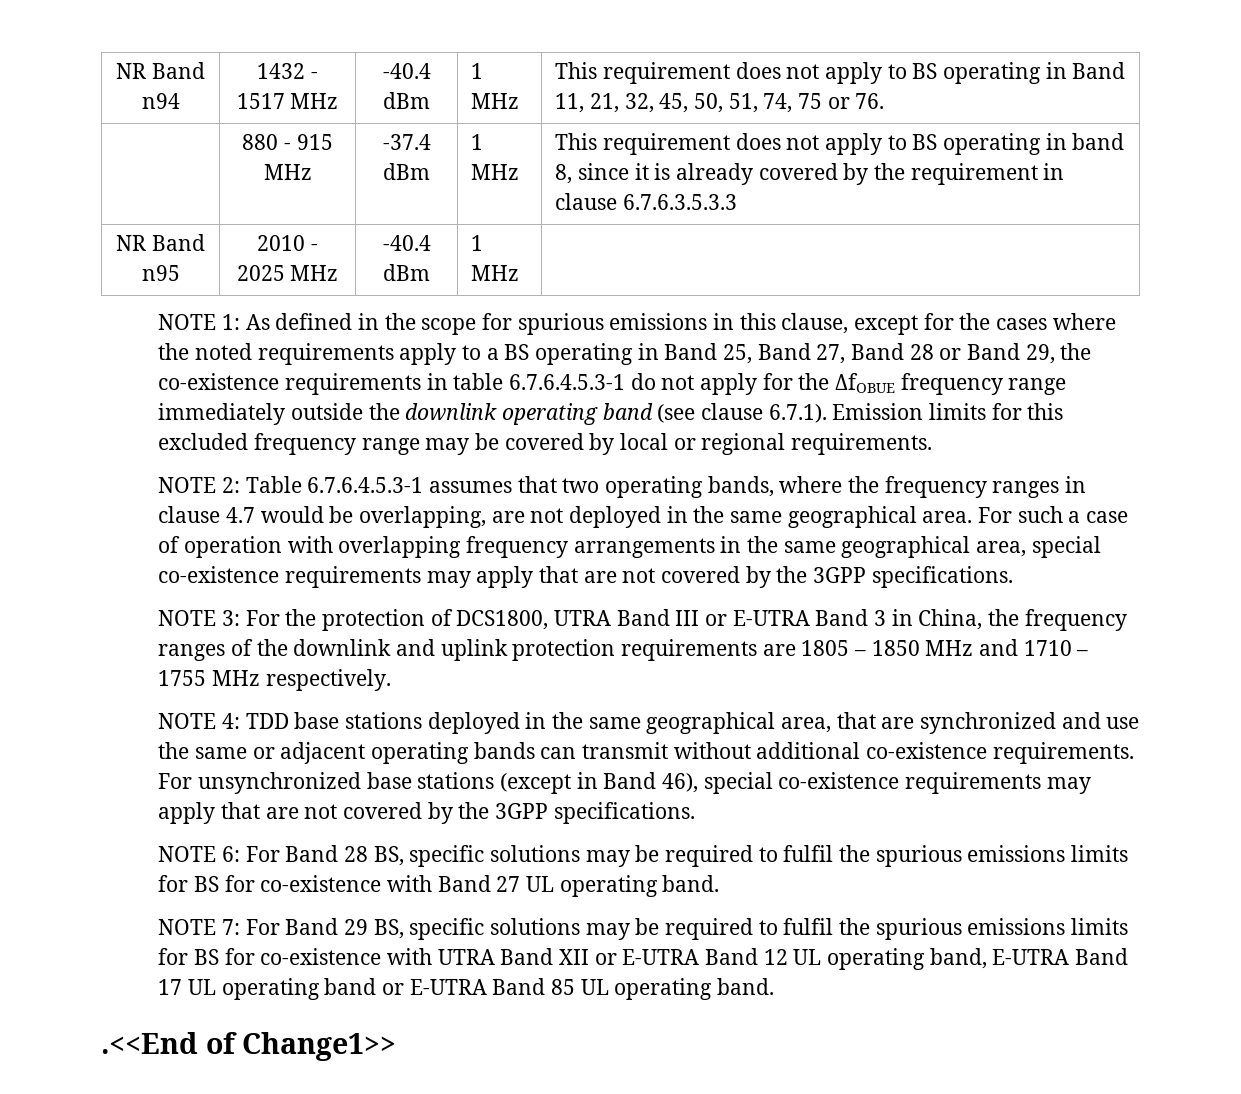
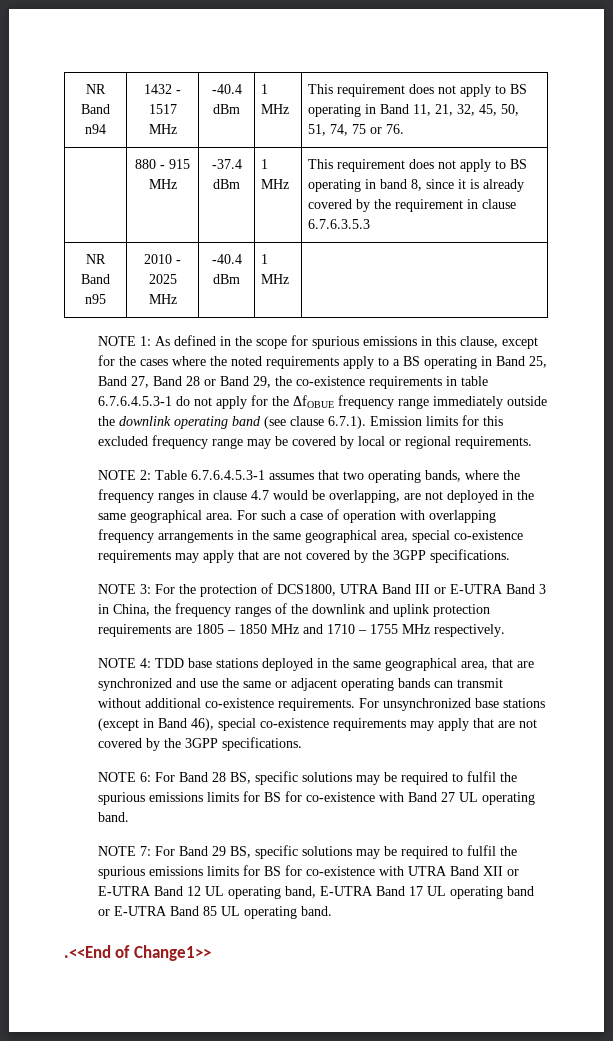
- | 880 - 915 MHz | -37.4 dBm | 1 MHz | This requirement does not apply to BS operating in band 8, since it is already covered by the requirement in clause 6.7.6.3.5.3.3
+ | 880 - 915 MHz | -37.4 dBm | 1 MHz | This requirement does not apply to BS operating in band 8, since it is already covered by the requirement in clause 6.7.6.3.5.3

